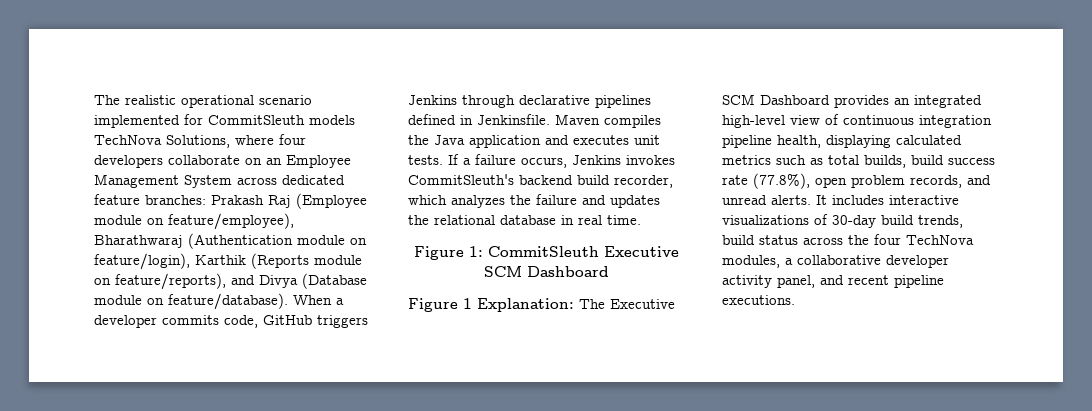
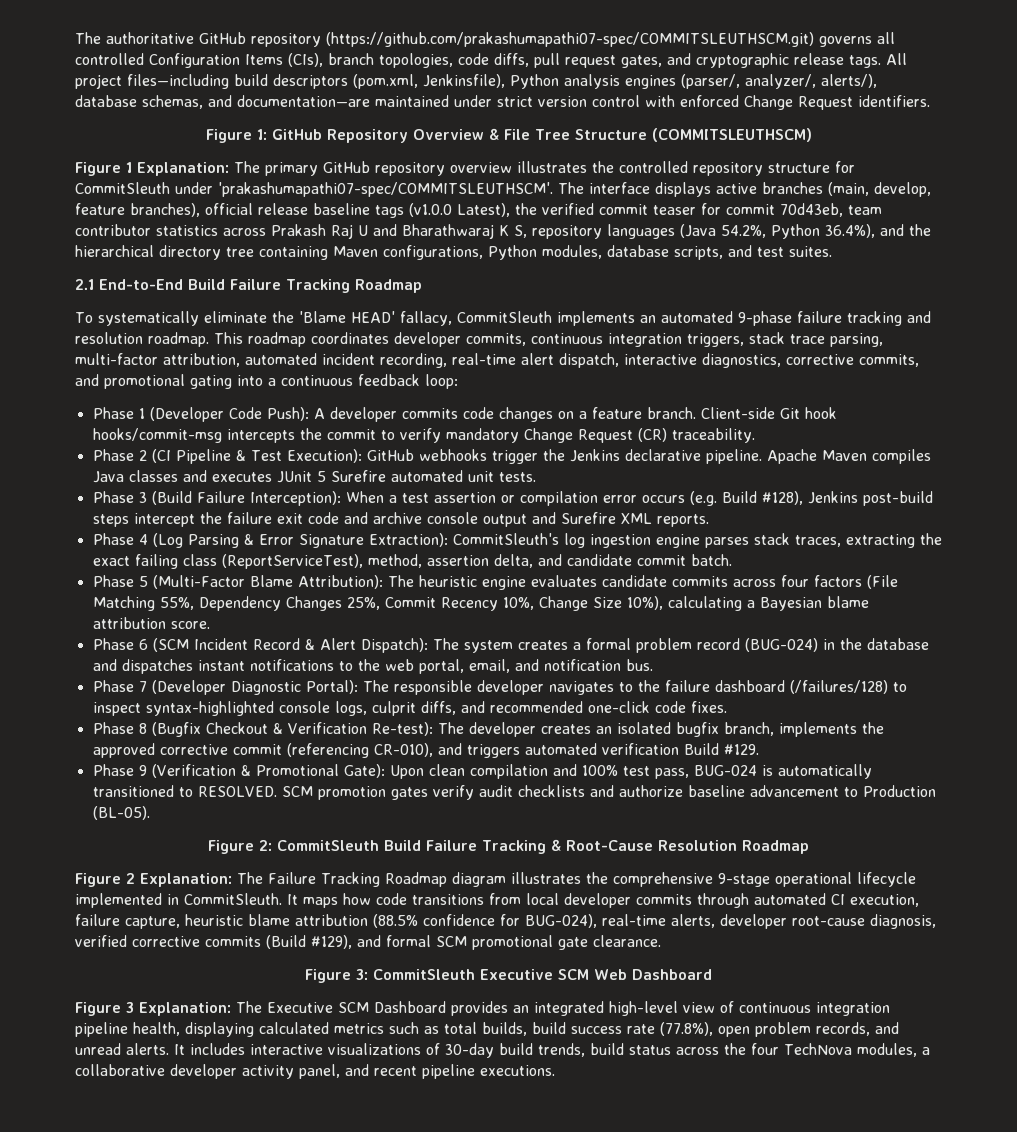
- The realistic operational scenario implemented for CommitSleuth models TechNova Solutions, where four developers collaborate on an Employee Management System across dedicated feature branches: Prakash Raj (Employee module on feature/employee), Bharathwaraj (Authentication module on feature/login), Karthik (Reports module on feature/reports), and Divya (Database module on feature/database). When a developer commits code, GitHub triggers Jenkins through declarative pipelines defined in Jenkinsfile. Maven compiles the Java application and executes unit tests. If a failure occurs, Jenkins invokes CommitSleuth's backend build recorder, which analyzes the failure and updates the relational database in real time.
- Figure 1: CommitSleuth Executive SCM Dashboard
+ The authoritative GitHub repository (https://github.com/prakashumapathi07-spec/COMMITSLEUTHSCM.git) governs all controlled Configuration Items (CIs), branch topologies, code diffs, pull request gates, and cryptographic release tags. All project files—including build descriptors (pom.xml, Jenkinsfile), Python analysis engines (parser/, analyzer/, alerts/), database schemas, and documentation—are maintained under strict version control with enforced Change Request identifiers.
+ Figure 1: GitHub Repository Overview & File Tree Structure (COMMITSLEUTHSCM)
+ Figure 1 Explanation: The primary GitHub repository overview illustrates the controlled repository structure for CommitSleuth under 'prakashumapathi07-spec/COMMITSLEUTHSCM'. The interface displays active branches (main, develop, feature branches), official release baseline tags (v1.0.0 Latest), the verified commit teaser for commit 70d43eb, team contributor statistics across Prakash Raj U and Bharathwaraj K S, repository languages (Java 54.2%, Python 36.4%), and the hierarchical directory tree containing Maven configurations, Python modules, database scripts, and test suites.
+ 2.1 End-to-End Build Failure Tracking Roadmap
+ To systematically eliminate the 'Blame HEAD' fallacy, CommitSleuth implements an automated 9-phase failure tracking and resolution roadmap. This roadmap coordinates developer commits, continuous integration triggers, stack trace parsing, multi-factor attribution, automated incident recording, real-time alert dispatch, interactive diagnostics, corrective commits, and promotional gating into a continuous feedback loop:
+ Phase 1 (Developer Code Push): A developer commits code changes on a feature branch. Client-side Git hook hooks/commit-msg intercepts the commit to verify mandatory Change Request (CR) traceability.
+ Phase 2 (CI Pipeline & Test Execution): GitHub webhooks trigger the Jenkins declarative pipeline. Apache Maven compiles Java classes and executes JUnit 5 Surefire automated unit tests.
+ Phase 3 (Build Failure Interception): When a test assertion or compilation error occurs (e.g. Build #128), Jenkins post-build steps intercept the failure exit code and archive console output and Surefire XML reports.
+ Phase 4 (Log Parsing & Error Signature Extraction): CommitSleuth's log ingestion engine parses stack traces, extracting the exact failing class (ReportServiceTest), method, assertion delta, and candidate commit batch.
+ Phase 5 (Multi-Factor Blame Attribution): The heuristic engine evaluates candidate commits across four factors (File Matching 55%, Dependency Changes 25%, Commit Recency 10%, Change Size 10%), calculating a Bayesian blame attribution score.
+ Phase 6 (SCM Incident Record & Alert Dispatch): The system creates a formal problem record (BUG-024) in the database and dispatches instant notifications to the web portal, email, and notification bus.
+ Phase 7 (Developer Diagnostic Portal): The responsible developer navigates to the failure dashboard (/failures/128) to inspect syntax-highlighted console logs, culprit diffs, and recommended one-click code fixes.
+ Phase 8 (Bugfix Checkout & Verification Re-test): The developer creates an isolated bugfix branch, implements the approved corrective commit (referencing CR-010), and triggers automated verification Build #129.
+ Phase 9 (Verification & Promotional Gate): Upon clean compilation and 100% test pass, BUG-024 is automatically transitioned to RESOLVED. SCM promotion gates verify audit checklists and authorize baseline advancement to Production (BL-05).
+ Figure 2: CommitSleuth Build Failure Tracking & Root-Cause Resolution Roadmap
+ Figure 2 Explanation: The Failure Tracking Roadmap diagram illustrates the comprehensive 9-stage operational lifecycle implemented in CommitSleuth. It maps how code transitions from local developer commits through automated CI execution, failure capture, heuristic blame attribution (88.5% confidence for BUG-024), real-time alerts, developer root-cause diagnosis, verified corrective commits (Build #129), and formal SCM promotional gate clearance.
+ Figure 3: CommitSleuth Executive SCM Web Dashboard
- Figure 1 Explanation: The Executive SCM Dashboard provides an integrated high-level view of continuous integration pipeline health, displaying calculated metrics such as total builds, build success rate (77.8%), open problem records, and unread alerts.
+ Figure 3 Explanation: The Executive SCM Dashboard provides an integrated high-level view of continuous integration pipeline health, displaying calculated metrics such as total builds, build success rate (77.8%), open problem records, and unread alerts.

